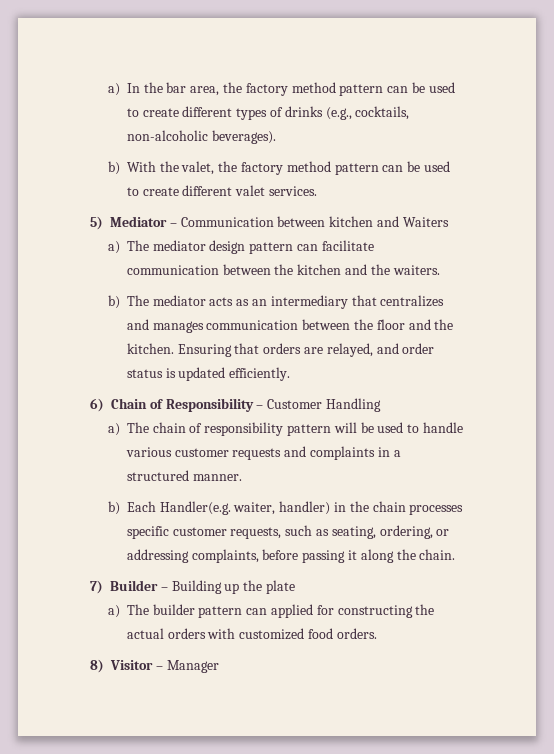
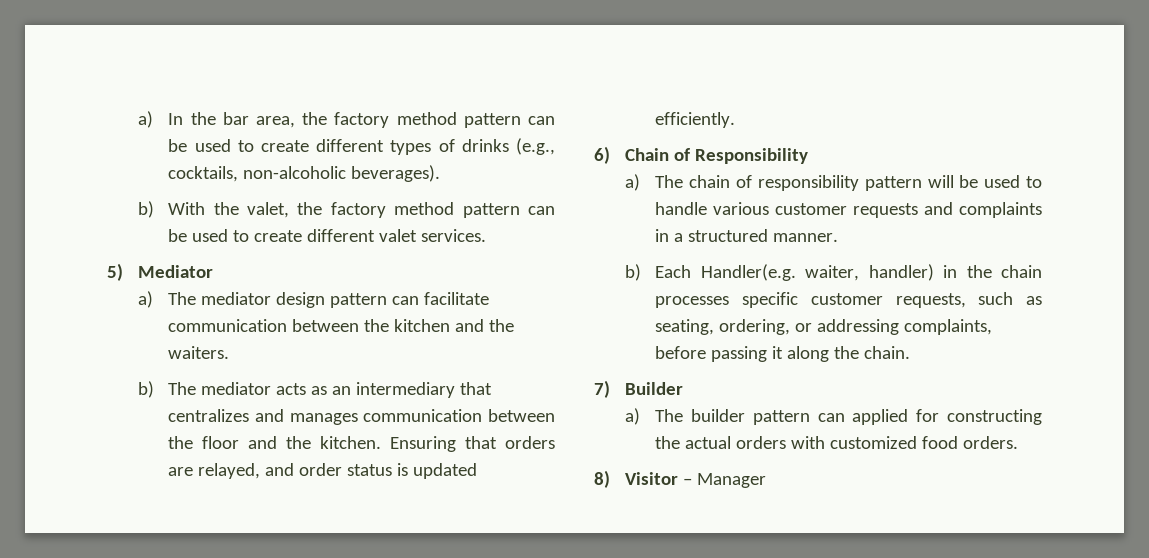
- 5) Mediator – Communication between kitchen and Waiters
+ 5) Mediator
- 6) Chain of Responsibility – Customer Handling
+ 6) Chain of Responsibility
- 7) Builder – Building up the plate
+ 7) Builder

